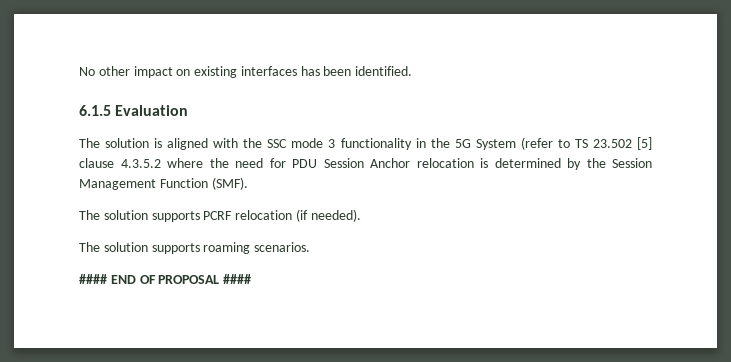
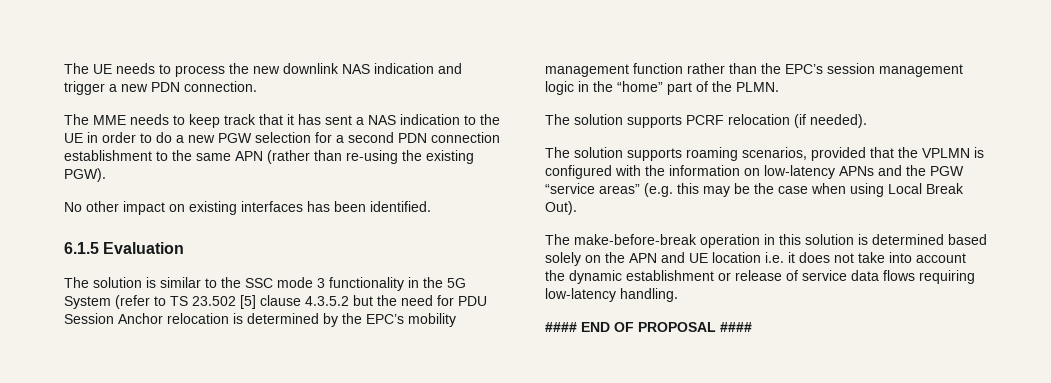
+ The UE needs to process the new downlink NAS indication and trigger a new PDN connection.
+ The MME needs to keep track that it has sent a NAS indication to the UE in order to do a new PGW selection for a second PDN connection establishment to the same APN (rather than re-using the existing PGW).
- The solution is aligned with the SSC mode 3 functionality in the 5G System (refer to TS 23.502 [5] clause 4.3.5.2 where the need for PDU Session Anchor relocation is determined by the Session Management Function (SMF).
+ The solution is similar to the SSC mode 3 functionality in the 5G System (refer to TS 23.502 [5] clause 4.3.5.2 but the need for PDU Session Anchor relocation is determined by the EPC’s mobility management function rather than the EPC’s session management logic in the “home” part of the PLMN.
- The solution supports roaming scenarios.
+ The solution supports roaming scenarios, provided that the VPLMN is configured with the information on low-latency APNs and the PGW “service areas” (e.g. this may be the case when using Local Break Out).
+ The make-before-break operation in this solution is determined based solely on the APN and UE location i.e. it does not take into account the dynamic establishment or release of service data flows requiring low-latency handling.

